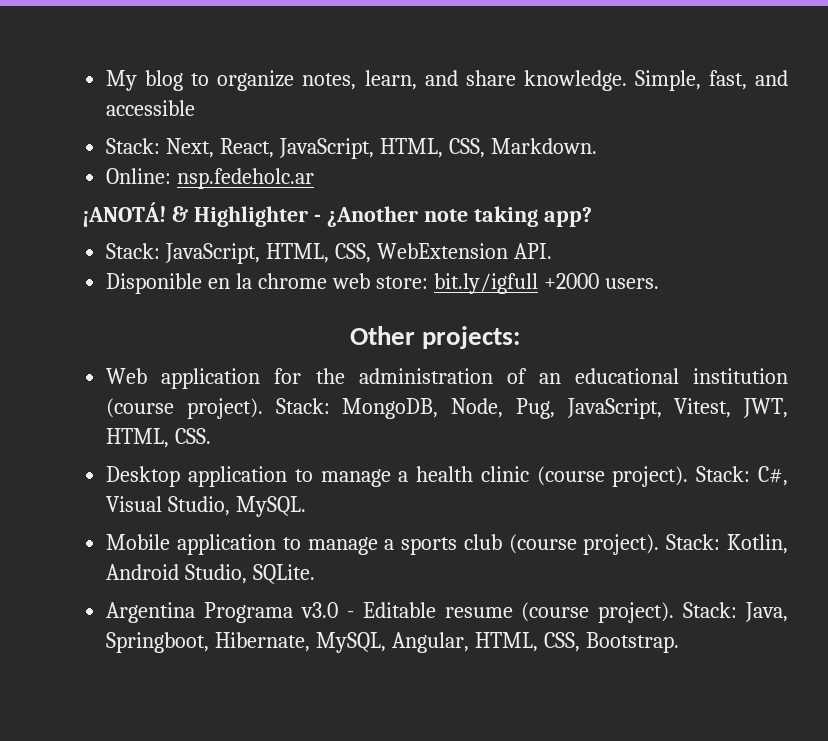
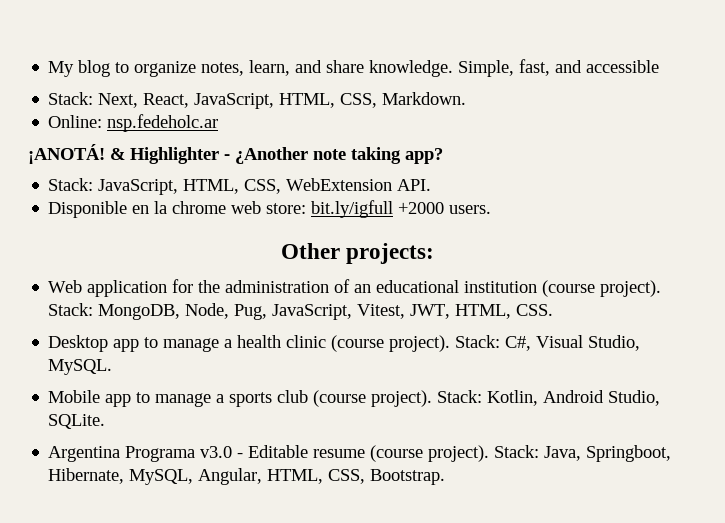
- Desktop application to manage a health clinic (course project).
+ Desktop app to manage a health clinic (course project).
- Mobile application to manage a sports club (course project).
+ Mobile app to manage a sports club (course project).

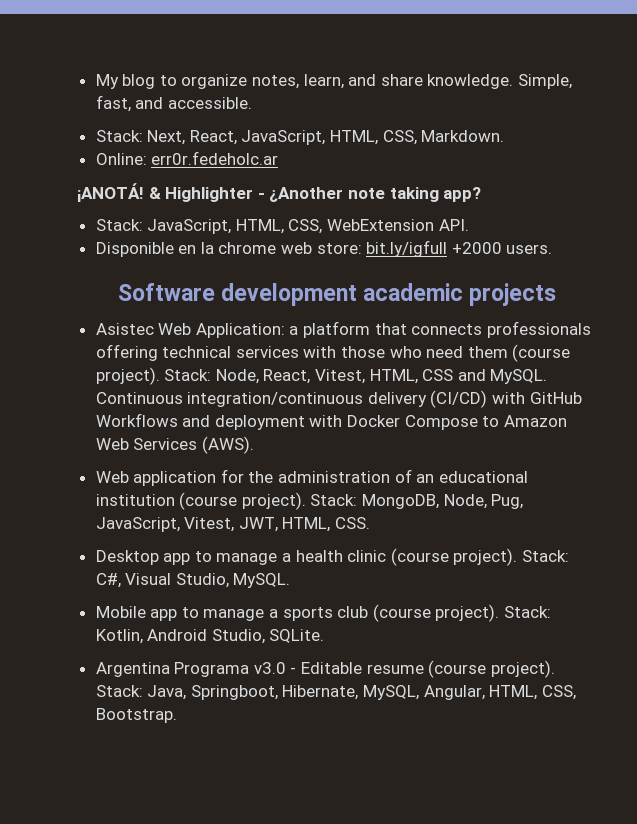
- Simple, fast, and accessible
+ Simple, fast, and accessible.
- Online: nsp.fedeholc.ar
+ Online: err0r.fedeholc.ar
- Other projects:
+ Software development academic projects
+ Asistec Web Application: a platform that connects professionals offering technical services with those who need them (course project). Stack: Node, React, Vitest, HTML, CSS and MySQL. Continuous integration/continuous delivery (CI/CD) with GitHub Workflows and deployment with Docker Compose to Amazon Web Services (AWS).

